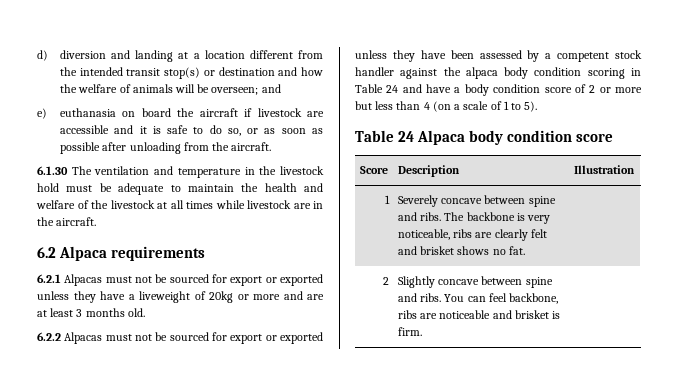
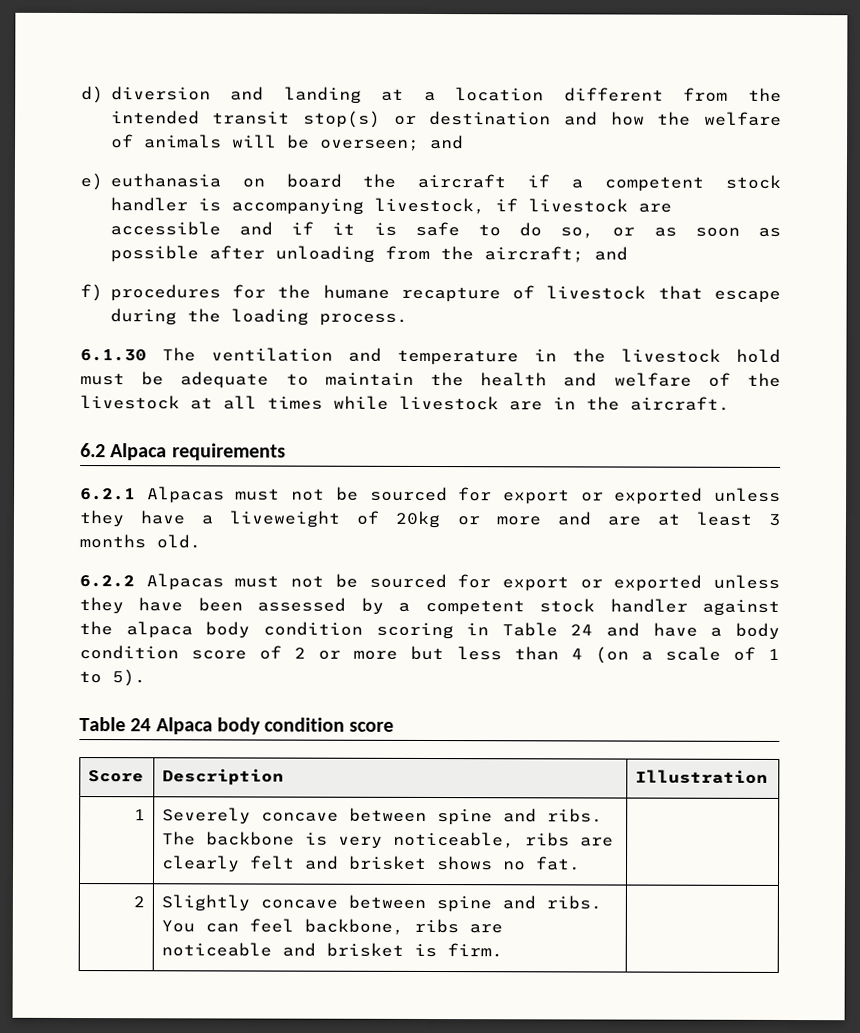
- e) euthanasia on board the aircraft if livestock are accessible and it is safe to do so, or as soon as possible after unloading from the aircraft.
+ e) euthanasia on board the aircraft if a competent stock handler is accompanying livestock, if livestock are accessible and if it is safe to do so, or as soon as possible after unloading from the aircraft; and
+ f) procedures for the humane recapture of livestock that escape during the loading process.

